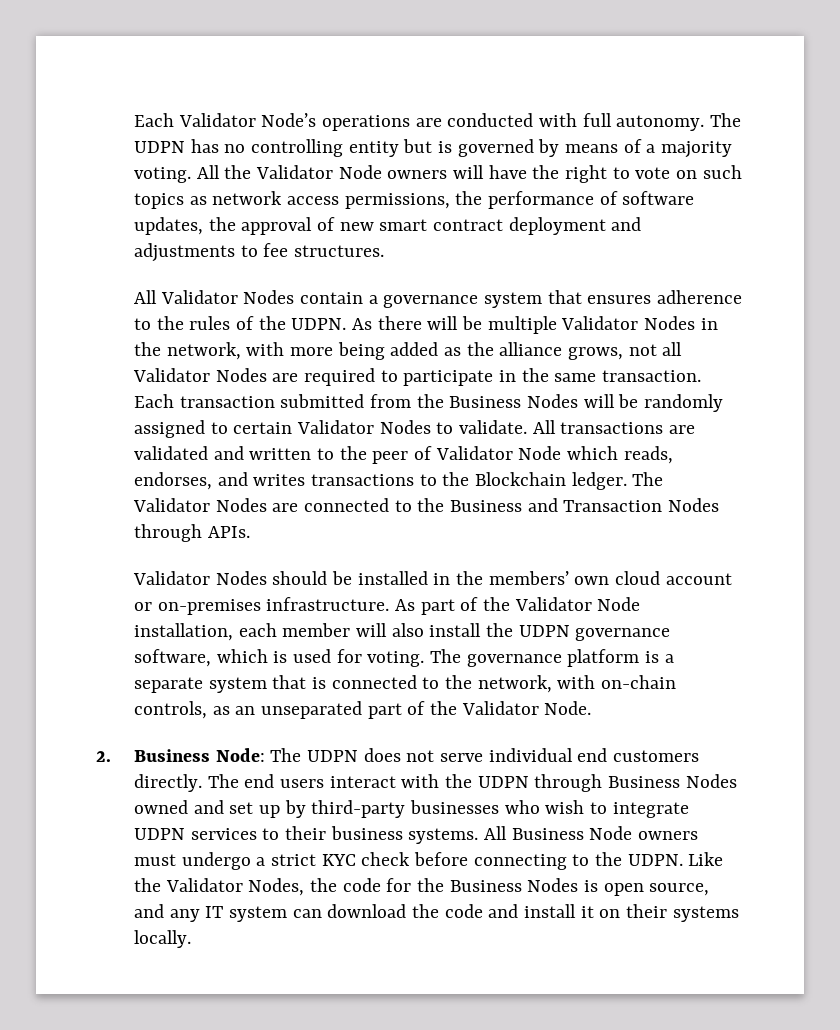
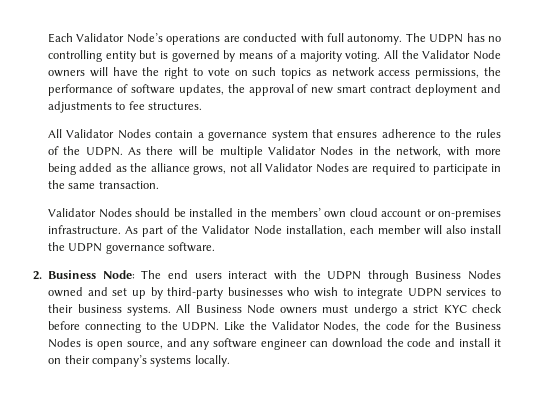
- Each transaction submitted from the Business Nodes will be randomly assigned to certain Validator Nodes to validate. All transactions are validated and written to the peer of Validator Node which reads, endorses, and writes transactions to the Blockchain ledger. The Validator Nodes are connected to the Business and Transaction Nodes through APIs.
- As part of the Validator Node installation, each member will also install the UDPN governance software, which is used for voting. The governance platform is a separate system that is connected to the network, with on-chain controls, as an unseparated part of the Validator Node.
- 2. Business Node: The UDPN does not serve individual end customers directly. The end users interact with the UDPN through Business Nodes owned and set up by third-party businesses who wish to integrate UDPN services to their business systems.
+ As part of the Validator Node installation, each member will also install the UDPN governance software.
+ 2. Business Node: The end users interact with the UDPN through Business Nodes owned and set up by third-party businesses who wish to integrate UDPN services to their business systems.
- Like the Validator Nodes, the code for the Business Nodes is open source, and any IT system can download the code and install it on their systems locally.
+ Like the Validator Nodes, the code for the Business Nodes is open source, and any software engineer can download the code and install it on their company’s systems locally.

